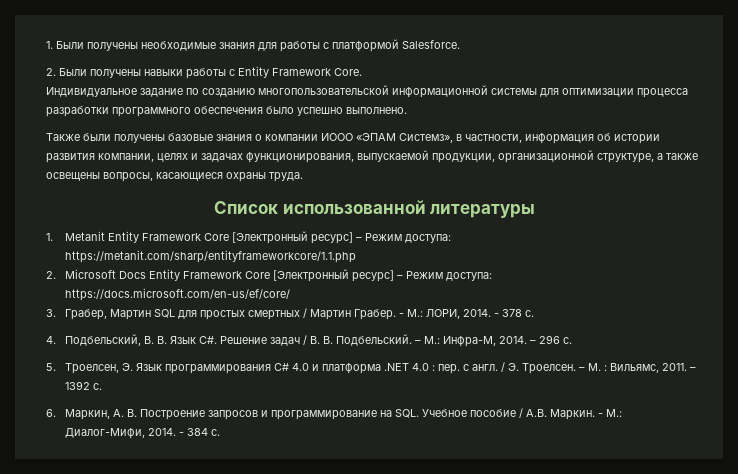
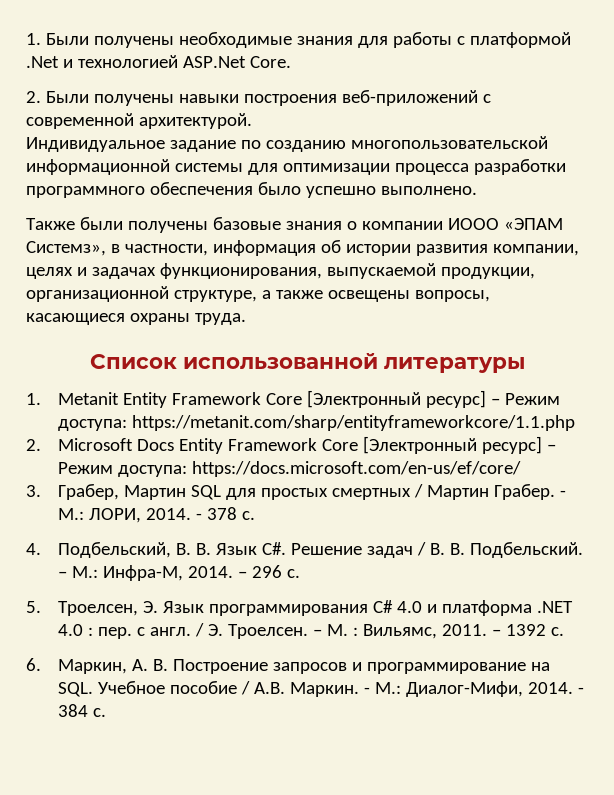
- 1. Были получены необходимые знания для работы с платформой Salesforce.
+ 1. Были получены необходимые знания для работы с платформой .Net и технологией ASP.Net Core.
- 2. Были получены навыки работы с Entity Framework Core.
+ 2. Были получены навыки построения веб-приложений с современной архитектурой.

